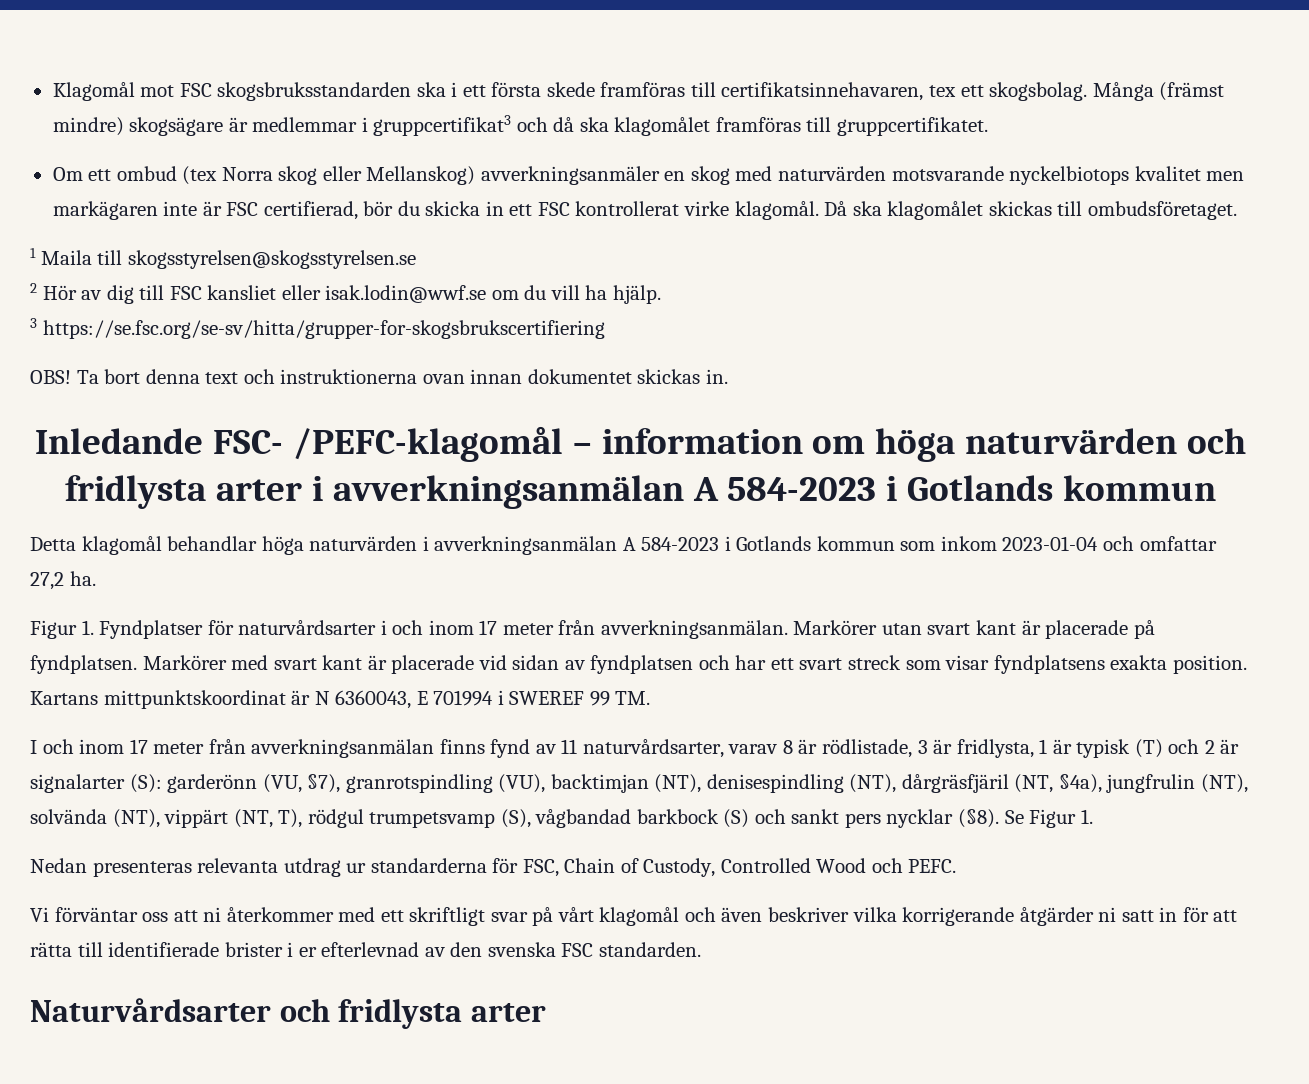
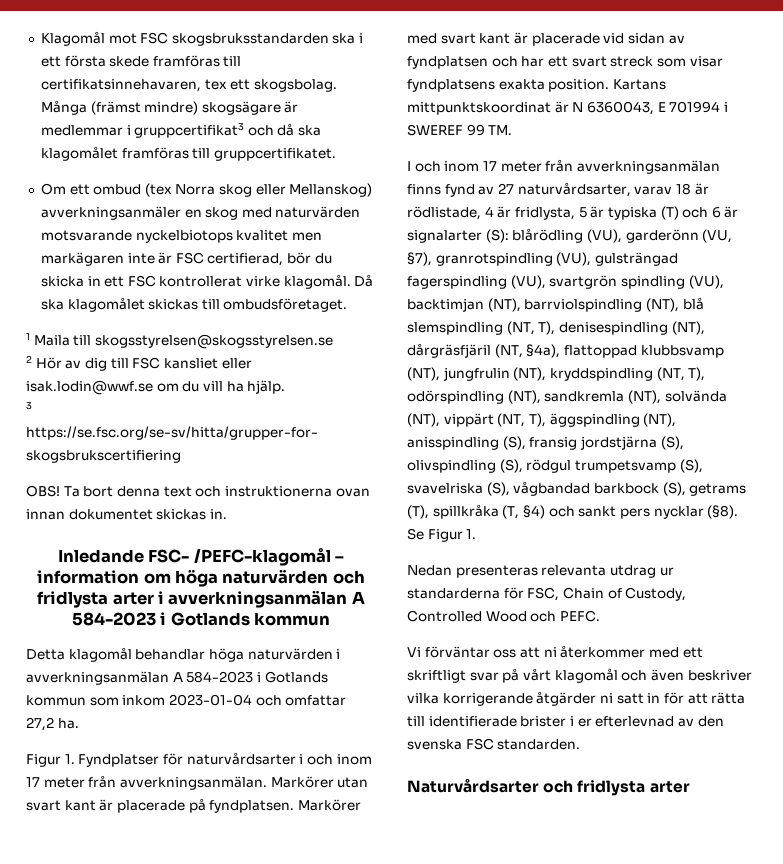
- I och inom 17 meter från avverkningsanmälan finns fynd av 11 naturvårdsarter, varav 8 är rödlistade, 3 är fridlysta, 1 är typisk (T) och 2 är signalarter (S): garderönn (VU, §7), granrotspindling (VU), backtimjan (NT), denisespindling (NT), dårgräsfjäril (NT, §4a), jungfrulin (NT), solvända (NT), vippärt (NT, T), rödgul trumpetsvamp (S), vågbandad barkbock (S) och sankt pers nycklar (§8).
+ I och inom 17 meter från avverkningsanmälan finns fynd av 27 naturvårdsarter, varav 18 är rödlistade, 4 är fridlysta, 5 är typiska (T) och 6 är signalarter (S): blårödling (VU), garderönn (VU, §7), granrotspindling (VU), gulsträngad fagerspindling (VU), svartgrön spindling (VU), backtimjan (NT), barrviolspindling (NT), blå slemspindling (NT, T), denisespindling (NT), dårgräsfjäril (NT, §4a), flattoppad klubbsvamp (NT), jungfrulin (NT), kryddspindling (NT, T), odörspindling (NT), sandkremla (NT), solvända (NT), vippärt (NT, T), äggspindling (NT), anisspindling (S), fransig jordstjärna (S), olivspindling (S), rödgul trumpetsvamp (S), svavelriska (S), vågbandad barkbock (S), getrams (T), spillkråka (T, §4) och sankt pers nycklar (§8).

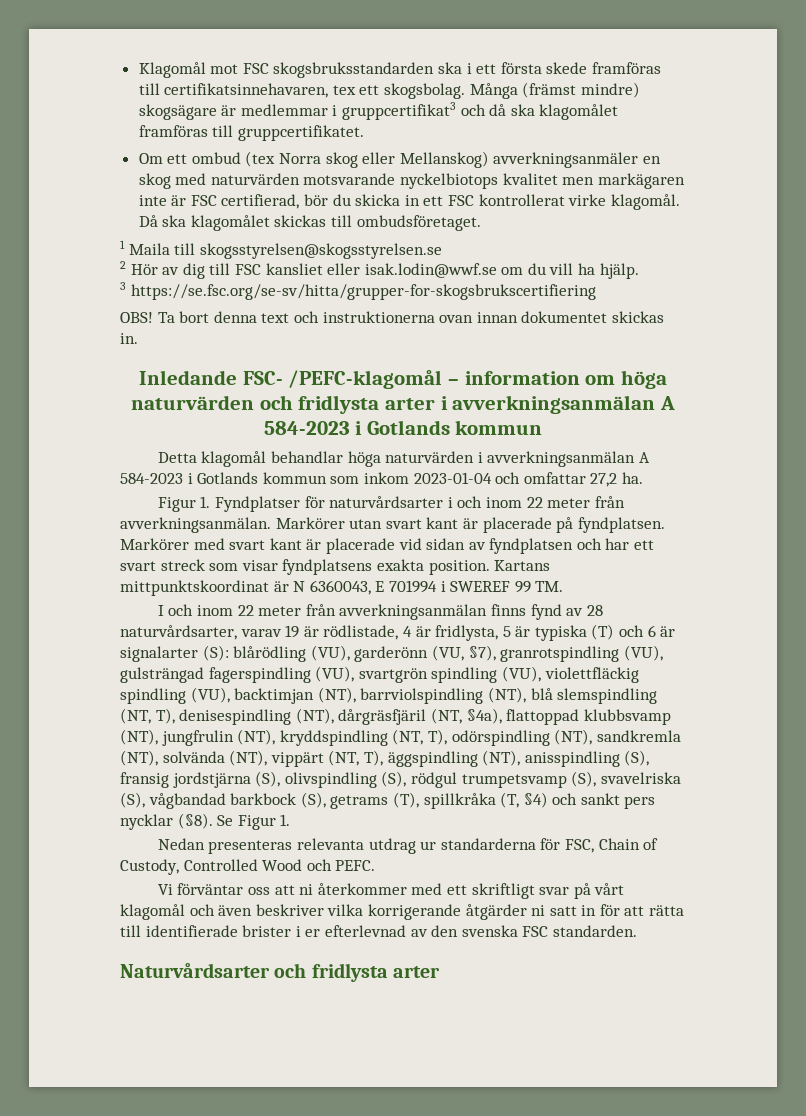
- Figur 1. Fyndplatser för naturvårdsarter i och inom 17 meter från avverkningsanmälan.
+ Figur 1. Fyndplatser för naturvårdsarter i och inom 22 meter från avverkningsanmälan.
- I och inom 17 meter från avverkningsanmälan finns fynd av 27 naturvårdsarter, varav 18 är rödlistade, 4 är fridlysta, 5 är typiska (T) och 6 är signalarter (S):
+ I och inom 22 meter från avverkningsanmälan finns fynd av 28 naturvårdsarter, varav 19 är rödlistade, 4 är fridlysta, 5 är typiska (T) och 6 är signalarter (S):
- blårödling (VU), garderönn (VU, §7), granrotspindling (VU), gulsträngad fagerspindling (VU), svartgrön spindling (VU), backtimjan (NT), barrviolspindling (NT), blå slemspindling (NT, T), denisespindling (NT), dårgräsfjäril (NT, §4a), flattoppad klubbsvamp (NT), jungfrulin (NT), kryddspindling (NT, T), odörspindling (NT), sandkremla (NT), solvända (NT), vippärt (NT, T), äggspindling (NT), anisspindling (S), fransig jordstjärna (S), olivspindling (S), rödgul trumpetsvamp (S), svavelriska (S), vågbandad barkbock (S), getrams (T), spillkråka (T, §4) och sankt pers nycklar (§8).
+ blårödling (VU), garderönn (VU, §7), granrotspindling (VU), gulsträngad fagerspindling (VU), svartgrön spindling (VU), violettfläckig spindling (VU), backtimjan (NT), barrviolspindling (NT), blå slemspindling (NT, T), denisespindling (NT), dårgräsfjäril (NT, §4a), flattoppad klubbsvamp (NT), jungfrulin (NT), kryddspindling (NT, T), odörspindling (NT), sandkremla (NT), solvända (NT), vippärt (NT, T), äggspindling (NT), anisspindling (S), fransig jordstjärna (S), olivspindling (S), rödgul trumpetsvamp (S), svavelriska (S), vågbandad barkbock (S), getrams (T), spillkråka (T, §4) och sankt pers nycklar (§8).

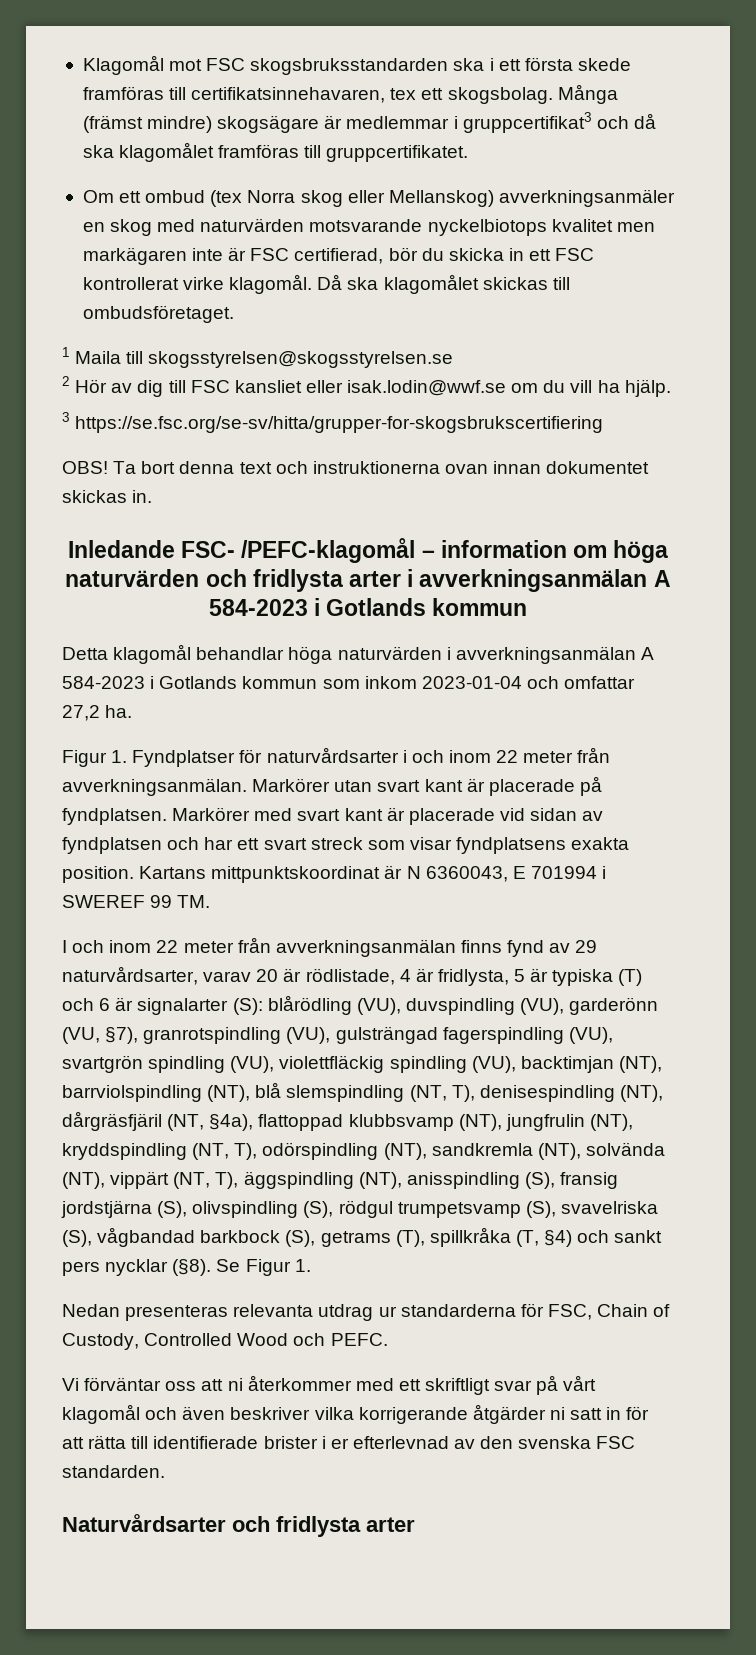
- I och inom 22 meter från avverkningsanmälan finns fynd av 28 naturvårdsarter, varav 19 är rödlistade, 4 är fridlysta, 5 är typiska (T) och 6 är signalarter (S):
+ I och inom 22 meter från avverkningsanmälan finns fynd av 29 naturvårdsarter, varav 20 är rödlistade, 4 är fridlysta, 5 är typiska (T) och 6 är signalarter (S):
- blårödling (VU), garderönn (VU, §7), granrotspindling (VU), gulsträngad fagerspindling (VU), svartgrön spindling (VU), violettfläckig spindling (VU), backtimjan (NT), barrviolspindling (NT), blå slemspindling (NT, T), denisespindling (NT), dårgräsfjäril (NT, §4a), flattoppad klubbsvamp (NT), jungfrulin (NT), kryddspindling (NT, T), odörspindling (NT), sandkremla (NT), solvända (NT), vippärt (NT, T), äggspindling (NT), anisspindling (S), fransig jordstjärna (S), olivspindling (S), rödgul trumpetsvamp (S), svavelriska (S), vågbandad barkbock (S), getrams (T), spillkråka (T, §4) och sankt pers nycklar (§8).
+ blårödling (VU), duvspindling (VU), garderönn (VU, §7), granrotspindling (VU), gulsträngad fagerspindling (VU), svartgrön spindling (VU), violettfläckig spindling (VU), backtimjan (NT), barrviolspindling (NT), blå slemspindling (NT, T), denisespindling (NT), dårgräsfjäril (NT, §4a), flattoppad klubbsvamp (NT), jungfrulin (NT), kryddspindling (NT, T), odörspindling (NT), sandkremla (NT), solvända (NT), vippärt (NT, T), äggspindling (NT), anisspindling (S), fransig jordstjärna (S), olivspindling (S), rödgul trumpetsvamp (S), svavelriska (S), vågbandad barkbock (S), getrams (T), spillkråka (T, §4) och sankt pers nycklar (§8).

